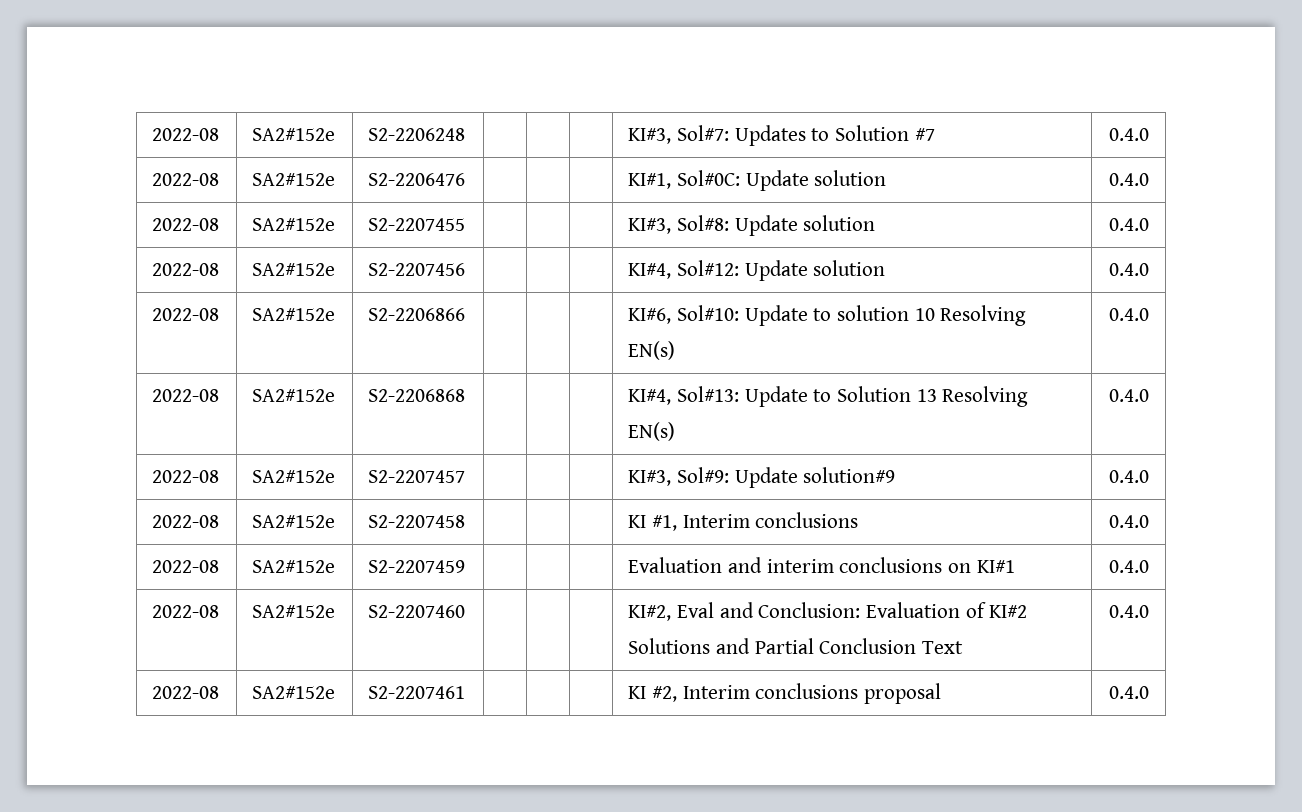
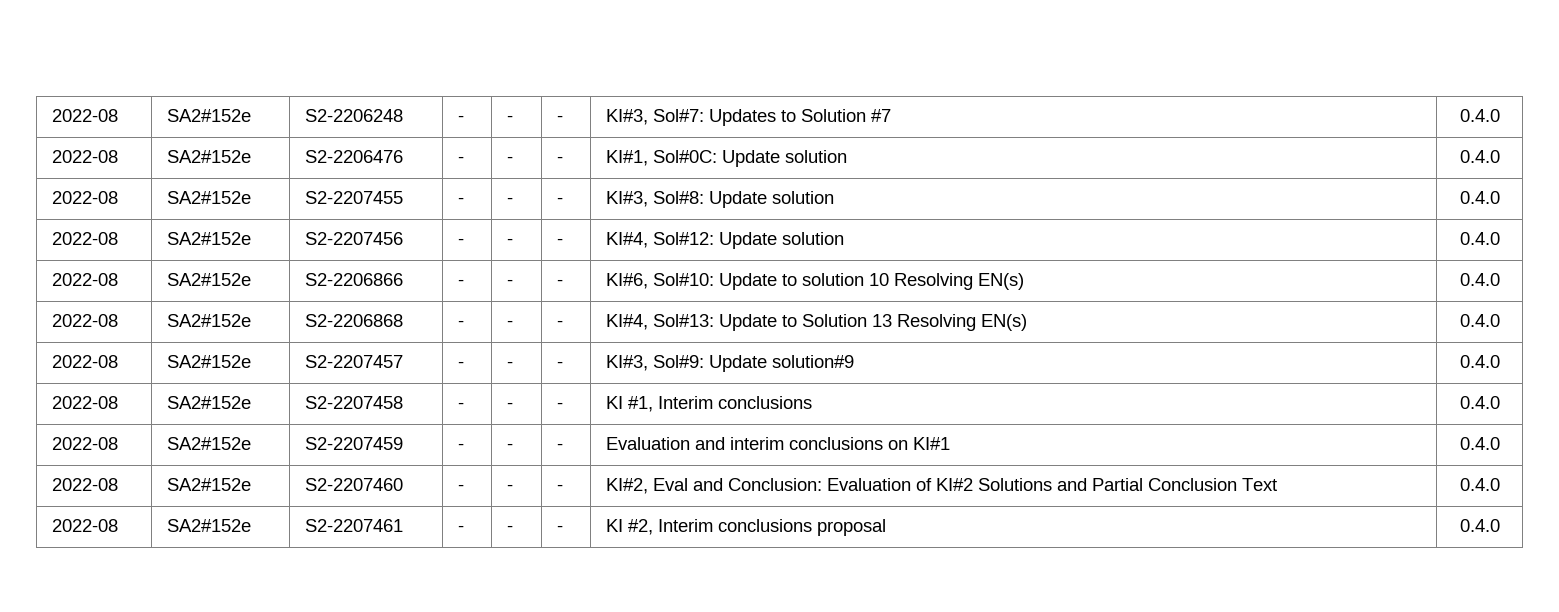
- 2022-08 | SA2#152e | S2-2206248 | | | | KI#3, Sol#7: Updates to Solution #7 | 0.4.0
+ 2022-08 | SA2#152e | S2-2206248 | - | - | - | KI#3, Sol#7: Updates to Solution #7 | 0.4.0
- 2022-08 | SA2#152e | S2-2206476 | | | | KI#1, Sol#0C: Update solution | 0.4.0
+ 2022-08 | SA2#152e | S2-2206476 | - | - | - | KI#1, Sol#0C: Update solution | 0.4.0
- 2022-08 | SA2#152e | S2-2207455 | | | | KI#3, Sol#8: Update solution | 0.4.0
+ 2022-08 | SA2#152e | S2-2207455 | - | - | - | KI#3, Sol#8: Update solution | 0.4.0
- 2022-08 | SA2#152e | S2-2207456 | | | | KI#4, Sol#12: Update solution | 0.4.0
+ 2022-08 | SA2#152e | S2-2207456 | - | - | - | KI#4, Sol#12: Update solution | 0.4.0
- 2022-08 | SA2#152e | S2-2206866 | | | | KI#6, Sol#10: Update to solution 10 Resolving EN(s) | 0.4.0
+ 2022-08 | SA2#152e | S2-2206866 | - | - | - | KI#6, Sol#10: Update to solution 10 Resolving EN(s) | 0.4.0
- 2022-08 | SA2#152e | S2-2206868 | | | | KI#4, Sol#13: Update to Solution 13 Resolving EN(s) | 0.4.0
+ 2022-08 | SA2#152e | S2-2206868 | - | - | - | KI#4, Sol#13: Update to Solution 13 Resolving EN(s) | 0.4.0
- 2022-08 | SA2#152e | S2-2207457 | | | | KI#3, Sol#9: Update solution#9 | 0.4.0
+ 2022-08 | SA2#152e | S2-2207457 | - | - | - | KI#3, Sol#9: Update solution#9 | 0.4.0
- 2022-08 | SA2#152e | S2-2207458 | | | | KI #1, Interim conclusions | 0.4.0
+ 2022-08 | SA2#152e | S2-2207458 | - | - | - | KI #1, Interim conclusions | 0.4.0
- 2022-08 | SA2#152e | S2-2207459 | | | | Evaluation and interim conclusions on KI#1 | 0.4.0
+ 2022-08 | SA2#152e | S2-2207459 | - | - | - | Evaluation and interim conclusions on KI#1 | 0.4.0
- 2022-08 | SA2#152e | S2-2207460 | | | | KI#2, Eval and Conclusion: Evaluation of KI#2 Solutions and Partial Conclusion Text | 0.4.0
+ 2022-08 | SA2#152e | S2-2207460 | - | - | - | KI#2, Eval and Conclusion: Evaluation of KI#2 Solutions and Partial Conclusion Text | 0.4.0
- 2022-08 | SA2#152e | S2-2207461 | | | | KI #2, Interim conclusions proposal | 0.4.0
+ 2022-08 | SA2#152e | S2-2207461 | - | - | - | KI #2, Interim conclusions proposal | 0.4.0

